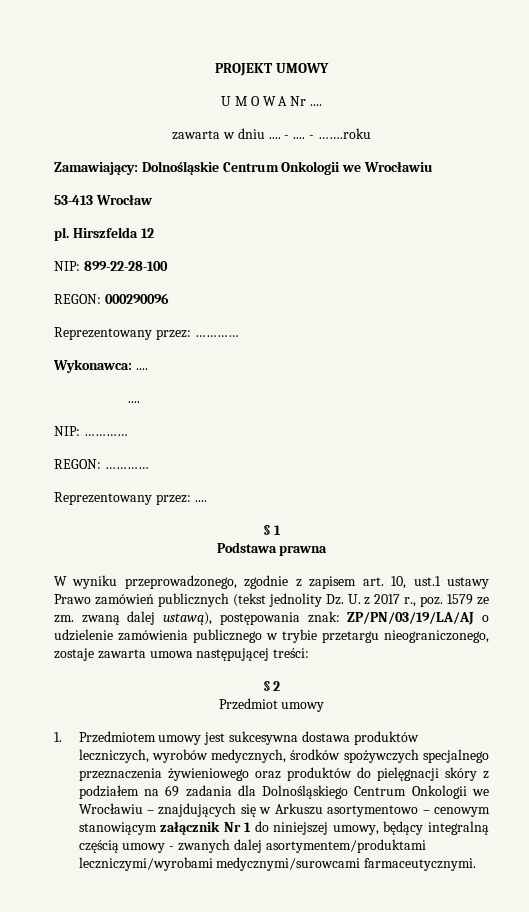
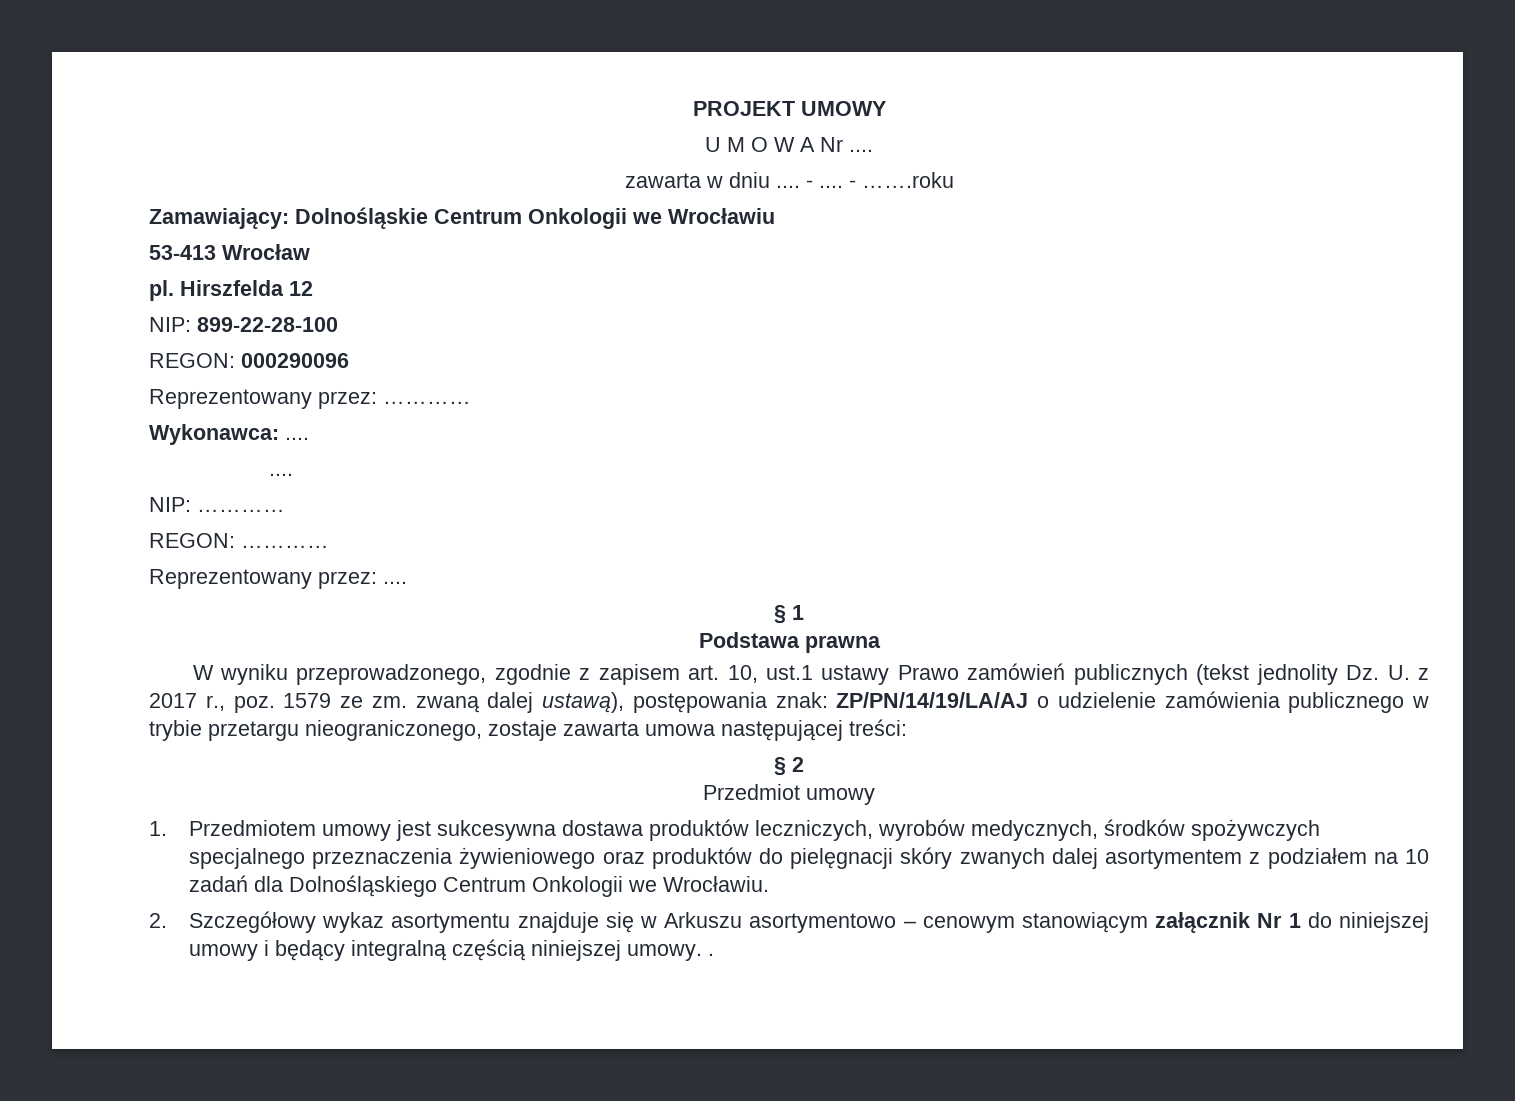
- W wyniku przeprowadzonego, zgodnie z zapisem art. 10, ust.1 ustawy Prawo zamówień publicznych (tekst jednolity Dz. U. z 2017 r., poz. 1579 ze zm. zwaną dalej ustawą), postępowania znak: ZP/PN/03/19/LA/AJ o udzielenie zamówienia publicznego w trybie przetargu nieograniczonego, zostaje zawarta umowa następującej treści:
+ W wyniku przeprowadzonego, zgodnie z zapisem art. 10, ust.1 ustawy Prawo zamówień publicznych (tekst jednolity Dz. U. z 2017 r., poz. 1579 ze zm. zwaną dalej ustawą), postępowania znak: ZP/PN/14/19/LA/AJ o udzielenie zamówienia publicznego w trybie przetargu nieograniczonego, zostaje zawarta umowa następującej treści:
- 1. Przedmiotem umowy jest sukcesywna dostawa produktów leczniczych, wyrobów medycznych, środków spożywczych specjalnego przeznaczenia żywieniowego oraz produktów do pielęgnacji skóry z podziałem na 69 zadania dla Dolnośląskiego Centrum Onkologii we Wrocławiu – znajdujących się w Arkuszu asortymentowo – cenowym stanowiącym załącznik Nr 1 do niniejszej umowy, będący integralną częścią umowy - zwanych dalej asortymentem/produktami leczniczymi/wyrobami medycznymi/surowcami farmaceutycznymi.
+ 1. Przedmiotem umowy jest sukcesywna dostawa produktów leczniczych, wyrobów medycznych, środków spożywczych specjalnego przeznaczenia żywieniowego oraz produktów do pielęgnacji skóry zwanych dalej asortymentem z podziałem na 10 zadań dla Dolnośląskiego Centrum Onkologii we Wrocławiu.
+ 2. Szczegółowy wykaz asortymentu znajduje się w Arkuszu asortymentowo – cenowym stanowiącym załącznik Nr 1 do niniejszej umowy i będący integralną częścią niniejszej umowy. .

